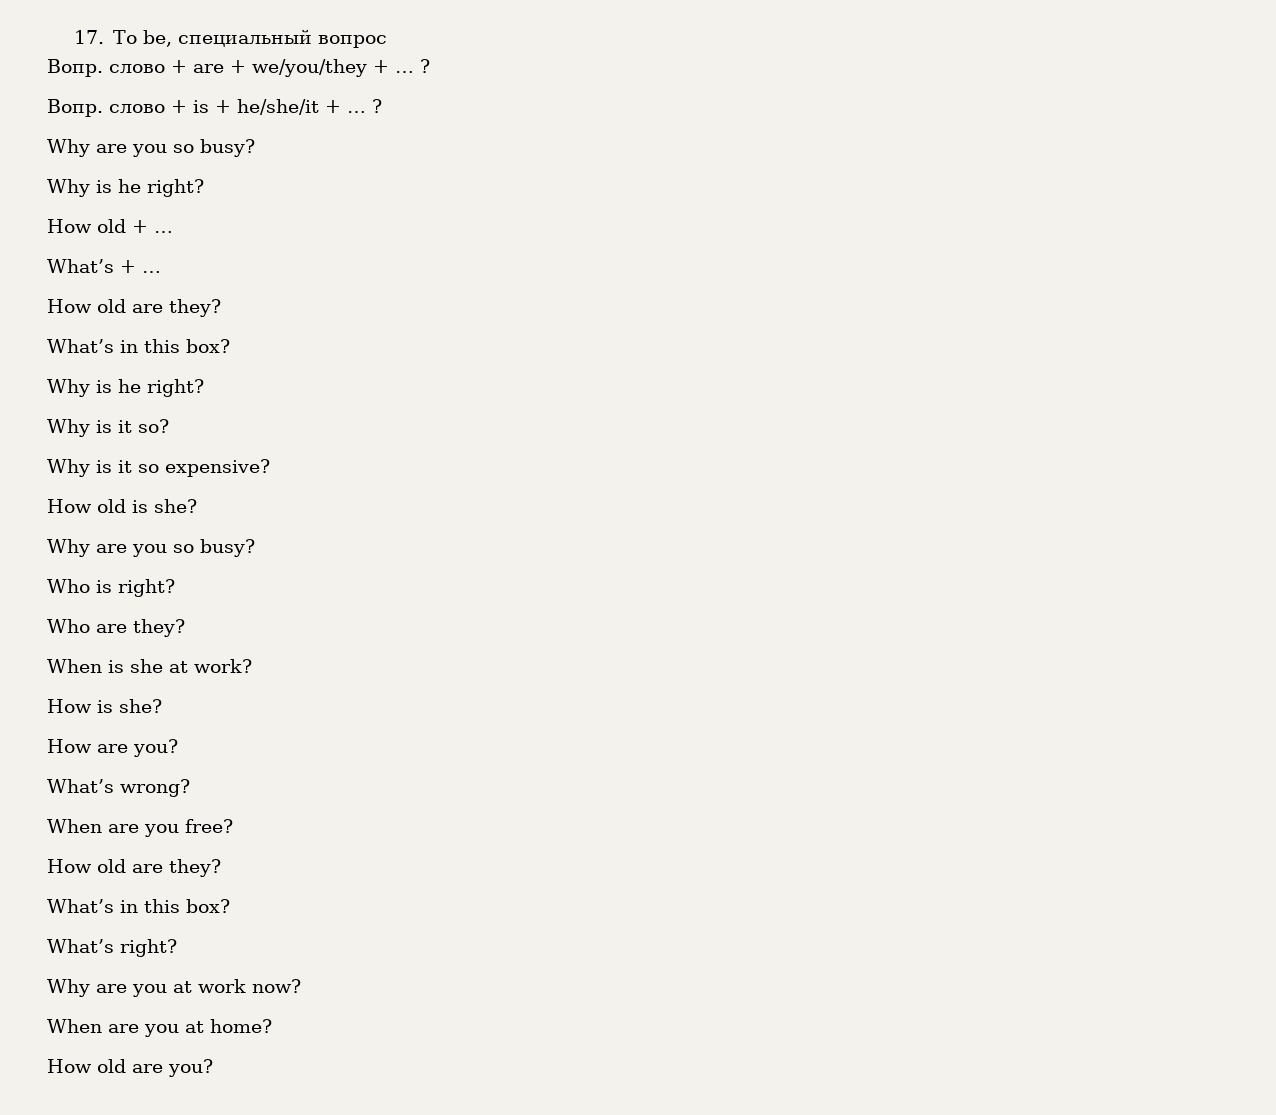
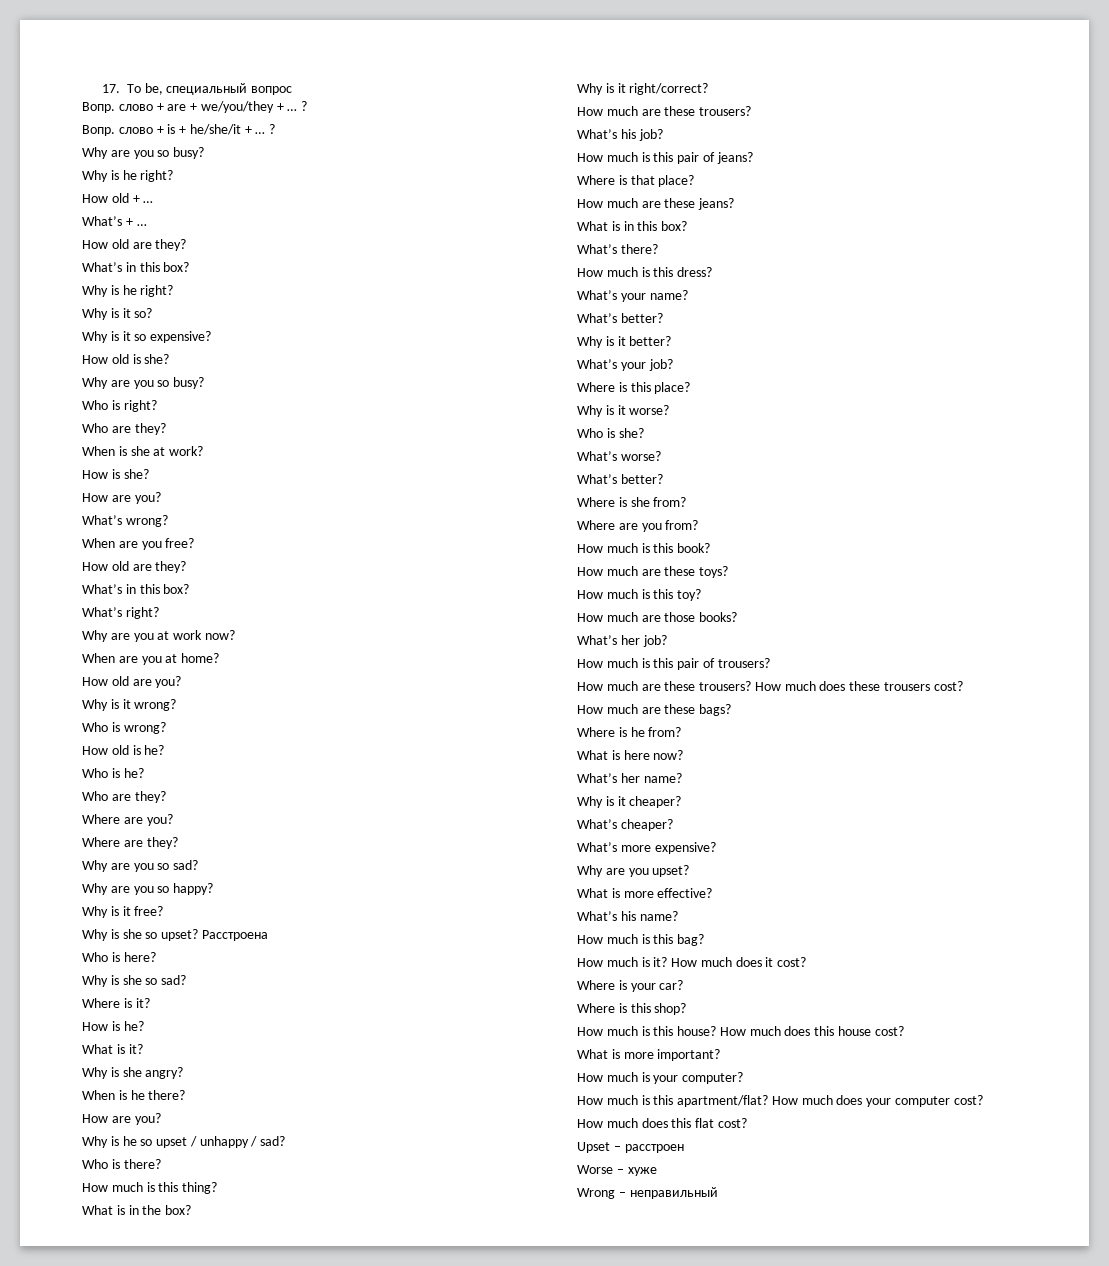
+ Why is it wrong?
+ Who is wrong?
+ How old is he?
+ Who is he?
+ Who are they?
+ Where are you?
+ Where are they?
+ Why are you so sad?
+ Why are you so happy?
+ Why is it free?
+ Why is she so upset? Расстроена
+ Who is here?
+ Why is she so sad?
+ Where is it?
+ How is he?
+ What is it?
+ Why is she angry?
+ When is he there?
+ How are you?
+ Why is he so upset / unhappy / sad?
+ Who is there?
+ How much is this thing?
+ What is in the box?
+ Why is it right/correct?
+ How much are these trousers?
+ What’s his job?
+ How much is this pair of jeans?
+ Where is that place?
+ How much are these jeans?
+ What is in this box?
+ What’s there?
+ How much is this dress?
+ What’s your name?
+ What’s better?
+ Why is it better?
+ What’s your job?
+ Where is this place?
+ Why is it worse?
+ Who is she?
+ What’s worse?
+ What’s better?
+ Where is she from?
+ Where are you from?
+ How much is this book?
+ How much are these toys?
+ How much is this toy?
+ How much are those books?
+ What’s her job?
+ How much is this pair of trousers?
+ How much are these trousers? How much does these trousers cost?
+ How much are these bags?
+ Where is he from?
+ What is here now?
+ What’s her name?
+ Why is it cheaper?
+ What’s cheaper?
+ What’s more expensive?
+ Why are you upset?
+ What is more effective?
+ What’s his name?
+ How much is this bag?
+ How much is it? How much does it cost?
+ Where is your car?
+ Where is this shop?
+ How much is this house? How much does this house cost?
+ What is more important?
+ How much is your computer?
+ How much is this apartment/flat? How much does your computer cost?
+ How much does this flat cost?
+ Upset – расстроен
+ Worse – хуже
+ Wrong – неправильный

